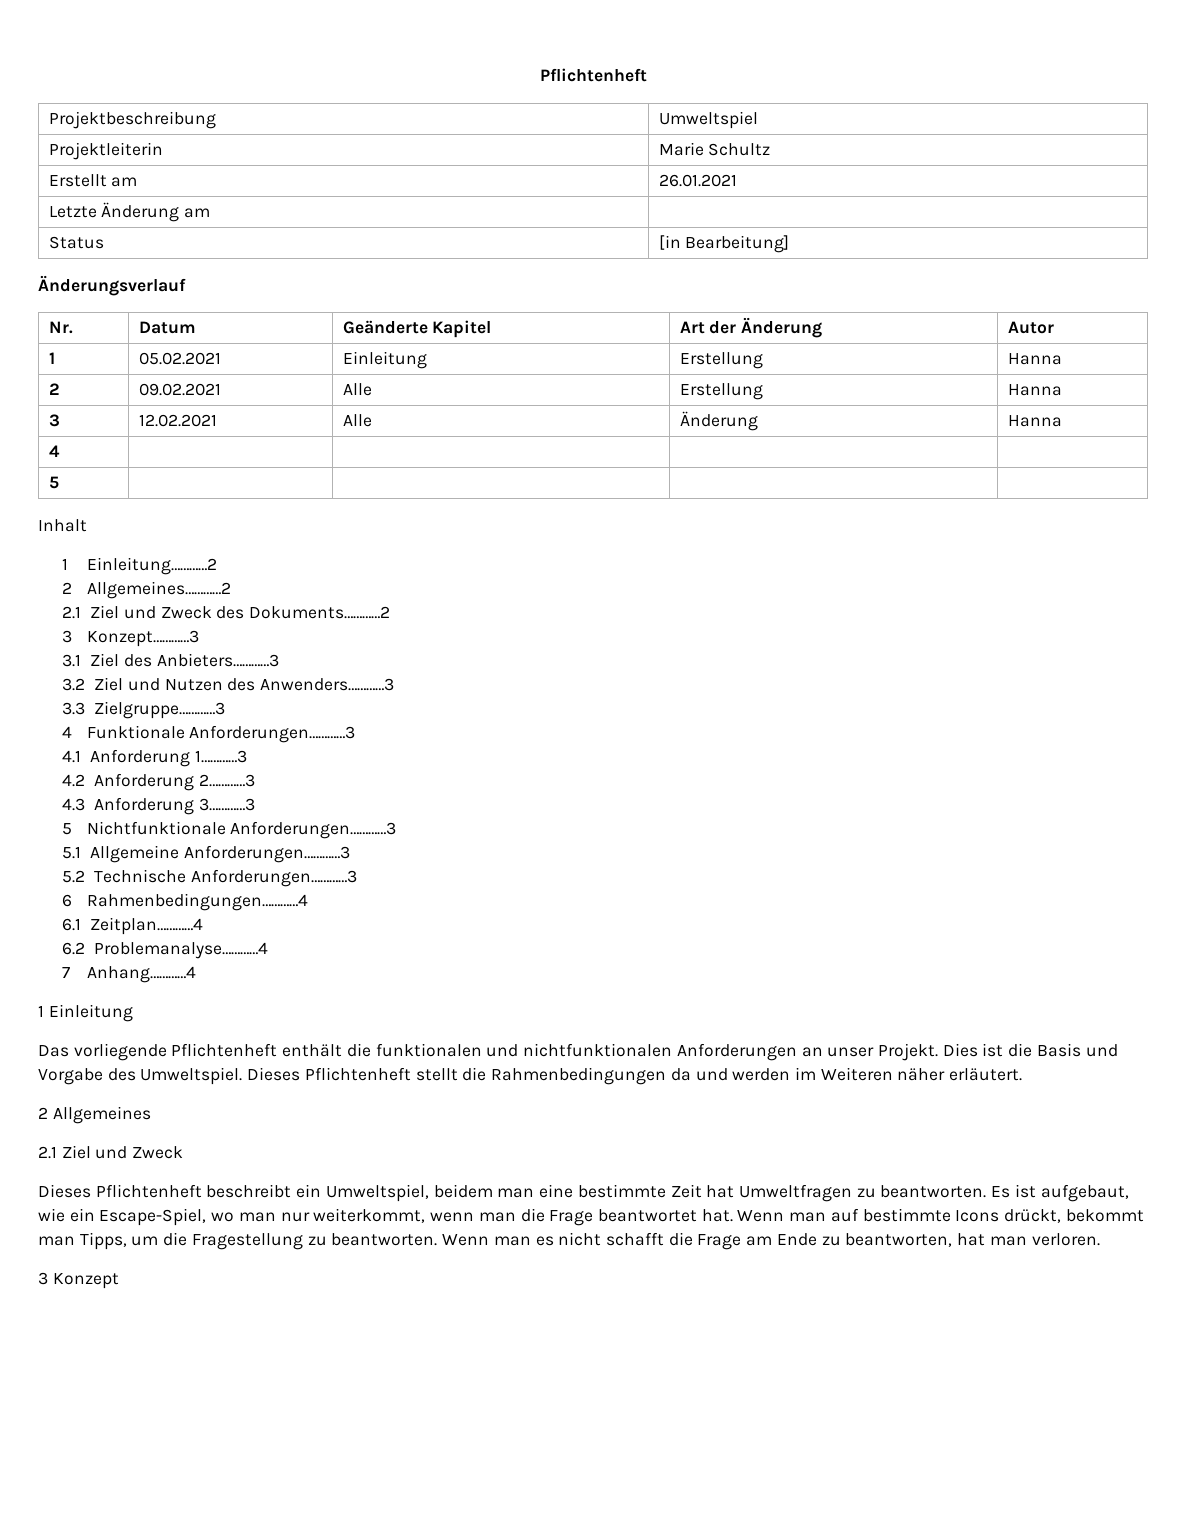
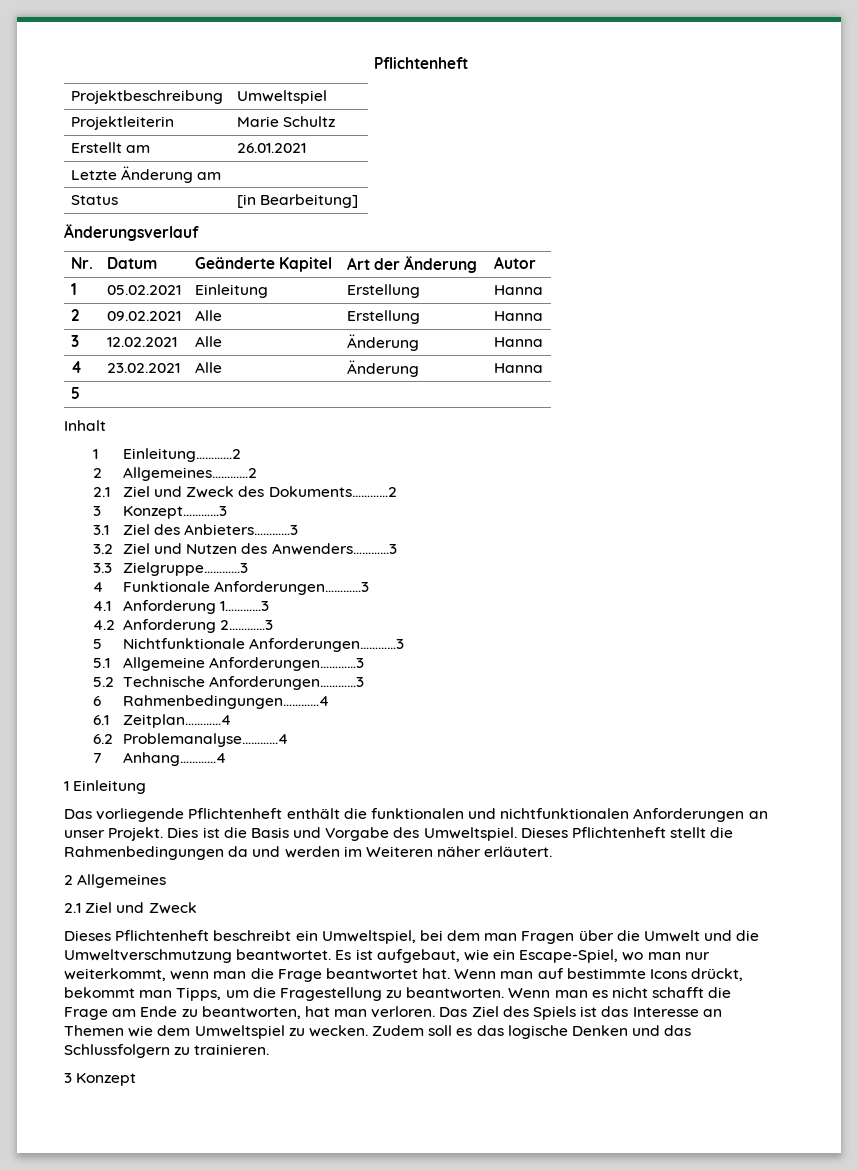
- 4 | | | |
+ 4 | 23.02.2021 | Alle | Änderung | Hanna
- 4.3 Anforderung 3…………3
- Dieses Pflichtenheft beschreibt ein Umweltspiel, beidem man eine bestimmte Zeit hat Umweltfragen zu beantworten.
+ Dieses Pflichtenheft beschreibt ein Umweltspiel, bei dem man Fragen über die Umwelt und die Umweltverschmutzung beantwortet.
+ Das Ziel des Spiels ist das Interesse an Themen wie dem Umweltspiel zu wecken. Zudem soll es das logische Denken und das Schlussfolgern zu trainieren.

